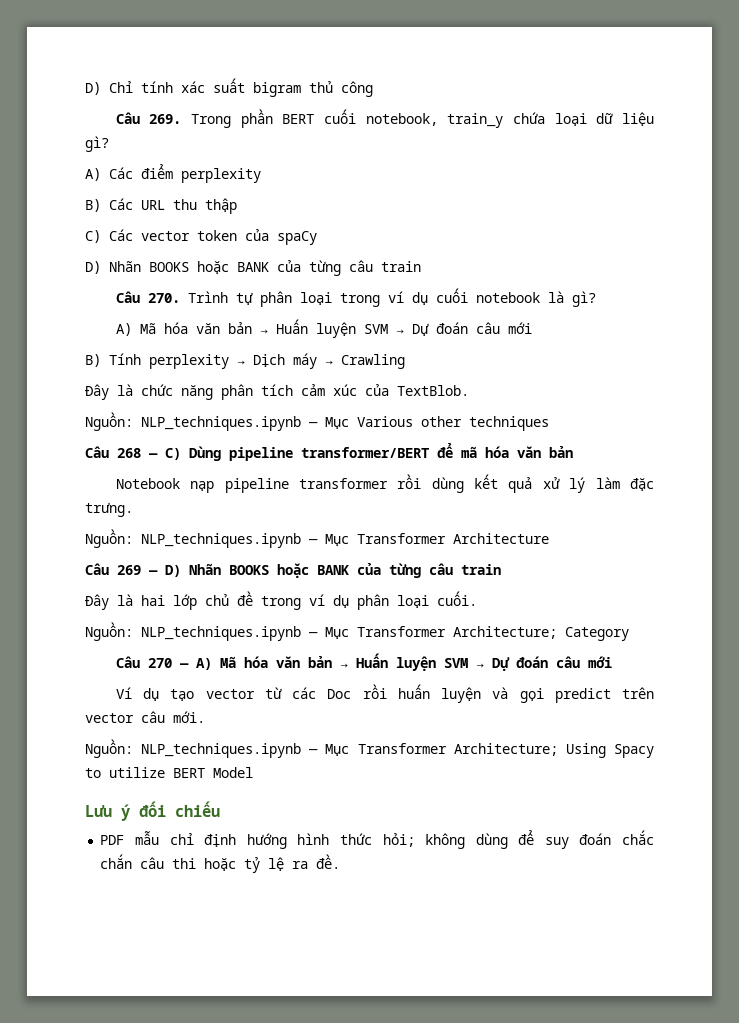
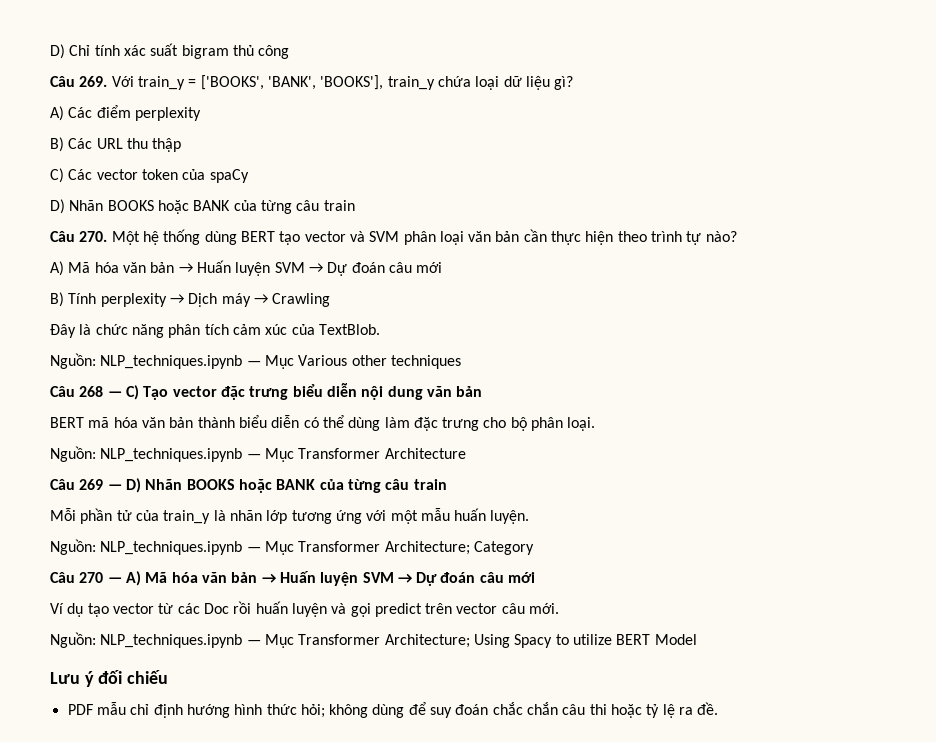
- Câu 269. Trong phần BERT cuối notebook, train_y chứa loại dữ liệu gì?
+ Câu 269. Với train_y = ['BOOKS', 'BANK', 'BOOKS'], train_y chứa loại dữ liệu gì?
- Câu 270. Trình tự phân loại trong ví dụ cuối notebook là gì?
+ Câu 270. Một hệ thống dùng BERT tạo vector và SVM phân loại văn bản cần thực hiện theo trình tự nào?
- Câu 268 — C) Dùng pipeline transformer/BERT để mã hóa văn bản
- Notebook nạp pipeline transformer rồi dùng kết quả xử lý làm đặc trưng.
+ Câu 268 — C) Tạo vector đặc trưng biểu diễn nội dung văn bản
+ BERT mã hóa văn bản thành biểu diễn có thể dùng làm đặc trưng cho bộ phân loại.
- Đây là hai lớp chủ đề trong ví dụ phân loại cuối.
+ Mỗi phần tử của train_y là nhãn lớp tương ứng với một mẫu huấn luyện.

